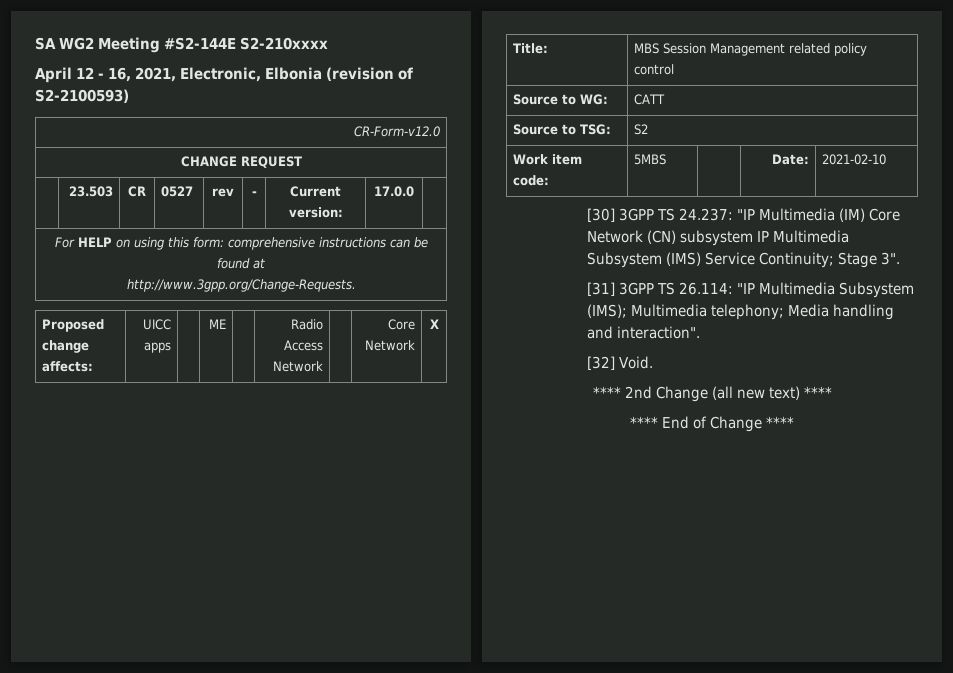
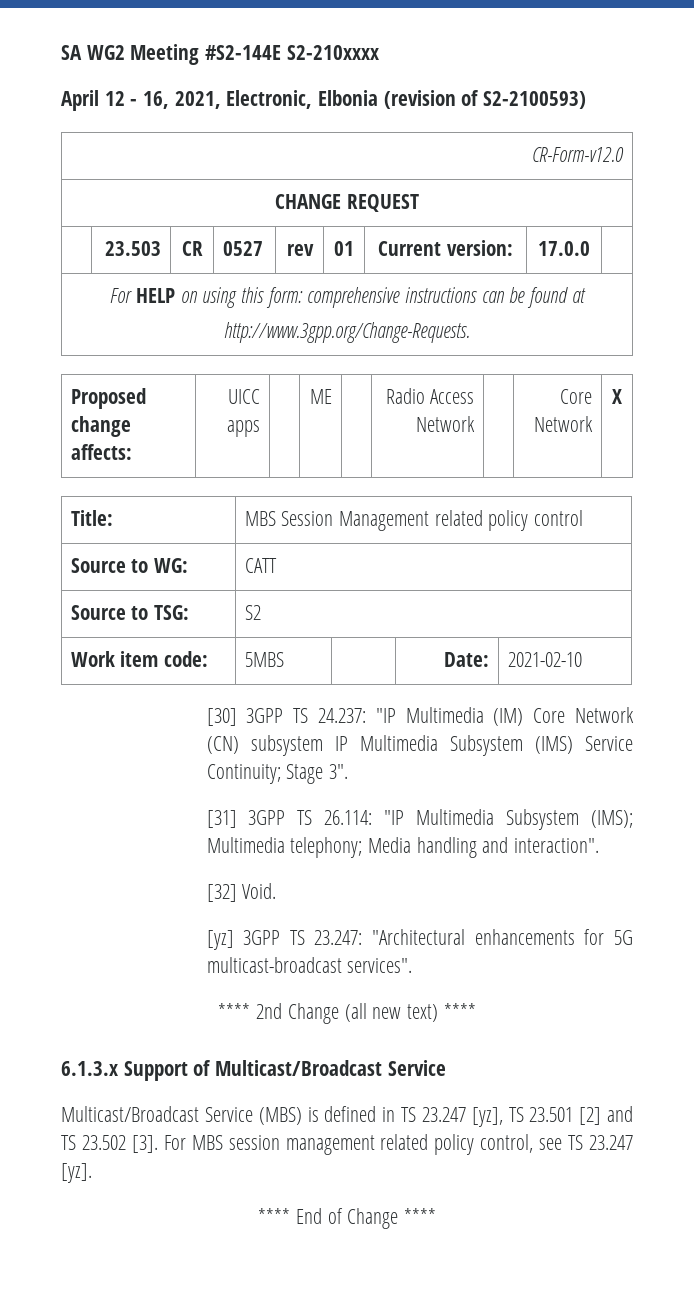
- | 23.503 | CR | 0527 | rev | - | Current version: | 17.0.0 |
+ | 23.503 | CR | 0527 | rev | 01 | Current version: | 17.0.0 |
+ [yz] 3GPP TS 23.247: "Architectural enhancements for 5G multicast-broadcast services".
+ 6.1.3.x Support of Multicast/Broadcast Service
+ Multicast/Broadcast Service (MBS) is defined in TS 23.247 [yz], TS 23.501 [2] and TS 23.502 [3]. For MBS session management related policy control, see TS 23.247 [yz].

